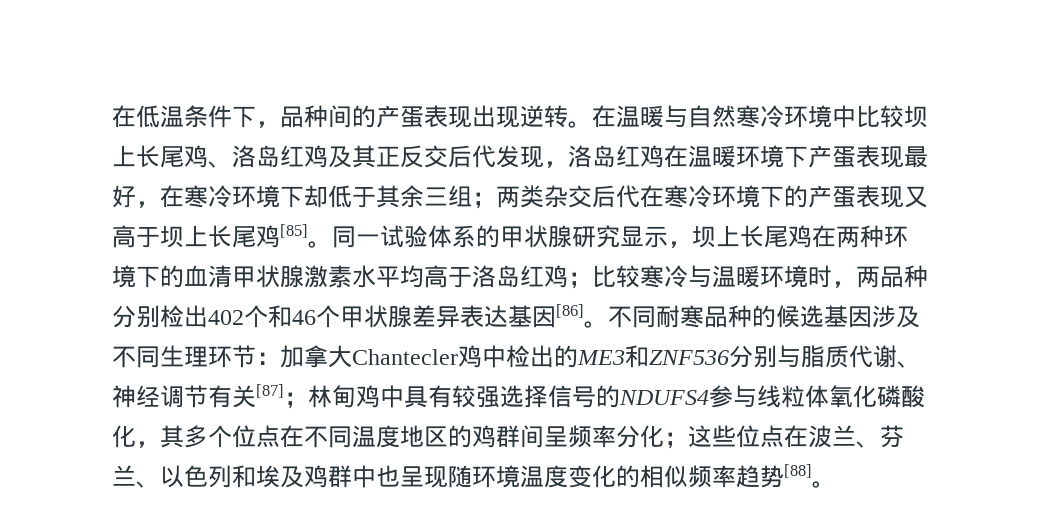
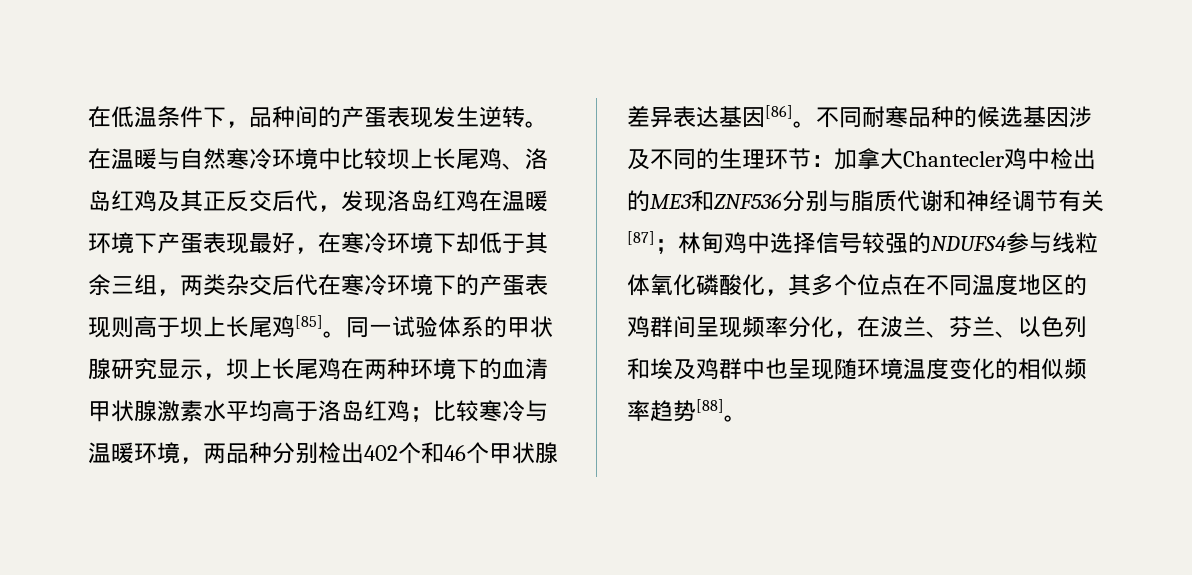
- 在低温条件下，品种间的产蛋表现出现逆转。
+ 在低温条件下，品种间的产蛋表现发生逆转。
- 在温暖与自然寒冷环境中比较坝上长尾鸡、洛岛红鸡及其正反交后代发现，洛岛红鸡在温暖环境下产蛋表现最好，在寒冷环境下却低于其余三组；两类杂交后代在寒冷环境下的产蛋表现又高于坝上长尾鸡[85]。
+ 在温暖与自然寒冷环境中比较坝上长尾鸡、洛岛红鸡及其正反交后代，发现洛岛红鸡在温暖环境下产蛋表现最好，在寒冷环境下却低于其余三组，两类杂交后代在寒冷环境下的产蛋表现则高于坝上长尾鸡[85]。
- 同一试验体系的甲状腺研究显示，坝上长尾鸡在两种环境下的血清甲状腺激素水平均高于洛岛红鸡；比较寒冷与温暖环境时，两品种分别检出402个和46个甲状腺差异表达基因[86]。
+ 同一试验体系的甲状腺研究显示，坝上长尾鸡在两种环境下的血清甲状腺激素水平均高于洛岛红鸡；比较寒冷与温暖环境，两品种分别检出402个和46个甲状腺差异表达基因[86]。
- 不同耐寒品种的候选基因涉及不同生理环节：
+ 不同耐寒品种的候选基因涉及不同的生理环节：
- 加拿大Chantecler鸡中检出的ME3和ZNF536分别与脂质代谢、神经调节有关[87]；
+ 加拿大Chantecler鸡中检出的ME3和ZNF536分别与脂质代谢和神经调节有关[87]；
- 林甸鸡中具有较强选择信号的NDUFS4参与线粒体氧化磷酸化，其多个位点在不同温度地区的鸡群间呈频率分化；这些位点在波兰、芬兰、以色列和埃及鸡群中也呈现随环境温度变化的相似频率趋势[88]。
+ 林甸鸡中选择信号较强的NDUFS4参与线粒体氧化磷酸化，其多个位点在不同温度地区的鸡群间呈现频率分化，在波兰、芬兰、以色列和埃及鸡群中也呈现随环境温度变化的相似频率趋势[88]。

